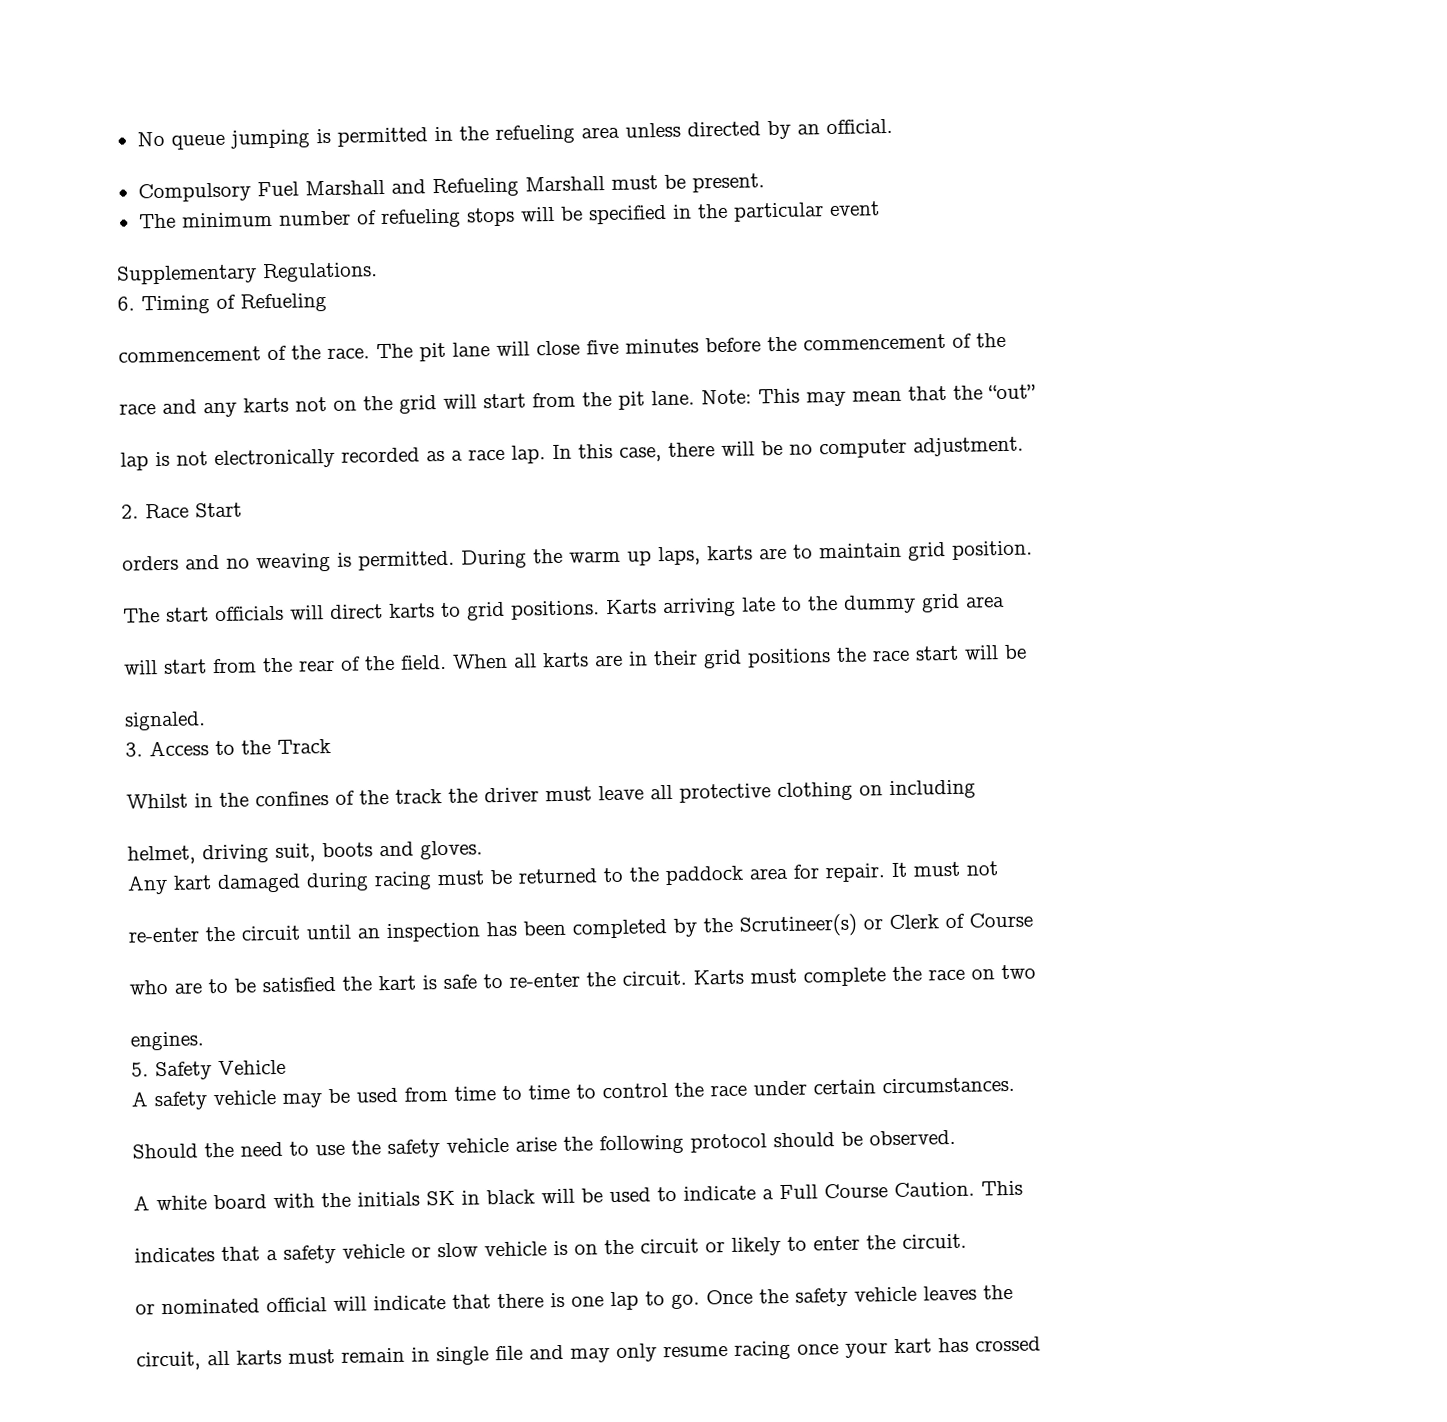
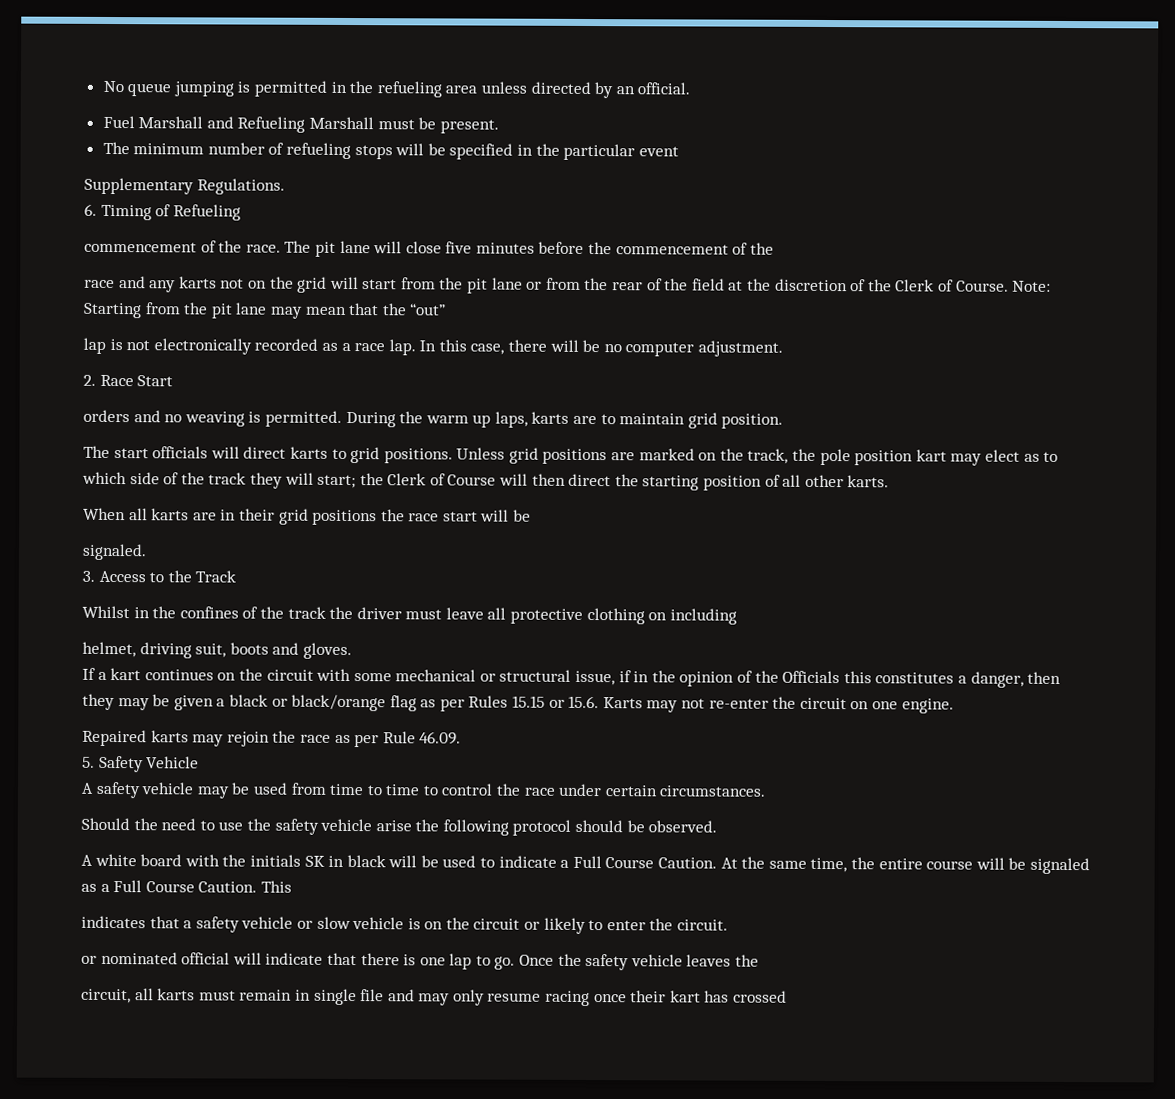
- Compulsory Fuel Marshall and Refueling Marshall must be present.
+ Fuel Marshall and Refueling Marshall must be present.
- race and any karts not on the grid will start from the pit lane. Note: This may mean that the “out”
+ race and any karts not on the grid will start from the pit lane or from the rear of the field at the discretion of the Clerk of Course. Note: Starting from the pit lane may mean that the “out”
- Karts arriving late to the dummy grid area
- will start from the rear of the field. When all karts are in their grid positions the race start will be
+ Unless grid positions are marked on the track, the pole position kart may elect as to which side of the track they will start; the Clerk of Course will then direct the starting position of all other karts.
+ When all karts are in their grid positions the race start will be
- Any kart damaged during racing must be returned to the paddock area for repair. It must not
- re-enter the circuit until an inspection has been completed by the Scrutineer(s) or Clerk of Course
- who are to be satisfied the kart is safe to re-enter the circuit. Karts must complete the race on two
- engines.
+ If a kart continues on the circuit with some mechanical or structural issue, if in the opinion of the Officials this constitutes a danger, then they may be given a black or black/orange flag as per Rules 15.15 or 15.6. Karts may not re-enter the circuit on one engine.
+ Repaired karts may rejoin the race as per Rule 46.09.
+ At the same time, the entire course will be signaled as a Full Course Caution.
- circuit, all karts must remain in single file and may only resume racing once your kart has crossed
+ circuit, all karts must remain in single file and may only resume racing once their kart has crossed

